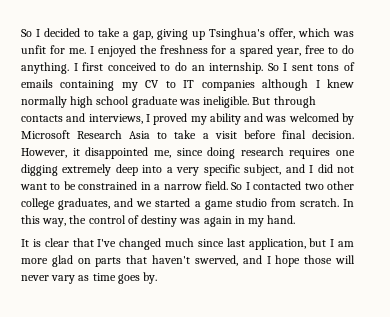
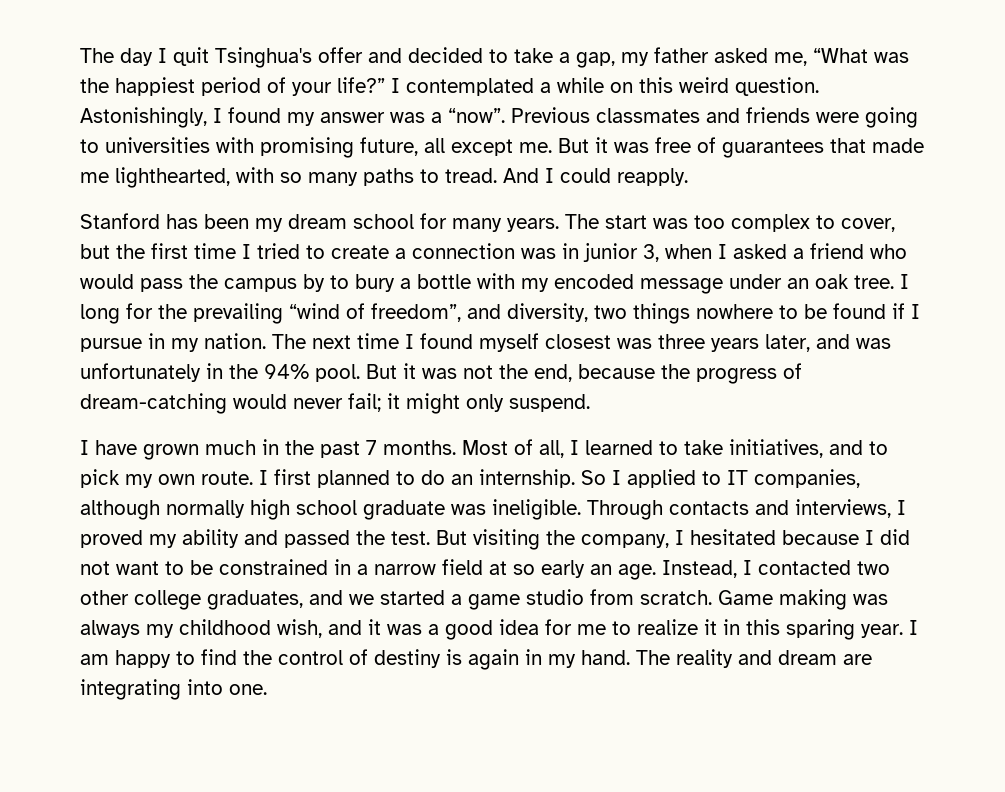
- So I decided to take a gap, giving up Tsinghua's offer, which was unfit for me. I enjoyed the freshness for a spared year, free to do anything.
+ The day I quit Tsinghua's offer and decided to take a gap, my father asked me, “What was the happiest period of your life?” I contemplated a while on this weird question. Astonishingly, I found my answer was a “now”. Previous classmates and friends were going to universities with promising future, all except me. But it was free of guarantees that made me lighthearted, with so many paths to tread. And I could reapply.
+ Stanford has been my dream school for many years. The start was too complex to cover, but the first time I tried to create a connection was in junior 3, when I asked a friend who would pass the campus by to bury a bottle with my encoded message under an oak tree. I long for the prevailing “wind of freedom”, and diversity, two things nowhere to be found if I pursue in my nation. The next time I found myself closest was three years later, and was unfortunately in the 94% pool. But it was not the end, because the progress of dream-catching would never fail; it might only suspend.
+ I have grown much in the past 7 months. Most of all, I learned to take initiatives, and to pick my own route.
- I first conceived to do an internship.
+ I first planned to do an internship.
- So I sent tons of emails containing my CV to IT companies although I knew normally high school graduate was ineligible.
+ So I applied to IT companies, although normally high school graduate was ineligible.
- But through contacts and interviews, I proved my ability and was welcomed by Microsoft Research Asia to take a visit before final decision. However, it disappointed me, since doing research requires one digging extremely deep into a very specific subject, and I did not want to be constrained in a narrow field. So I contacted two other college graduates, and we started a game studio from scratch.
+ Through contacts and interviews, I proved my ability and passed the test. But visiting the company, I hesitated because I did not want to be constrained in a narrow field at so early an age. Instead, I contacted two other college graduates, and we started a game studio from scratch.
- In this way, the control of destiny was again in my hand.
- It is clear that I've changed much since last application, but I am more glad on parts that haven't swerved, and I hope those will never vary as time goes by.
+ Game making was always my childhood wish, and it was a good idea for me to realize it in this sparing year. I am happy to find the control of destiny is again in my hand. The reality and dream are integrating into one.

